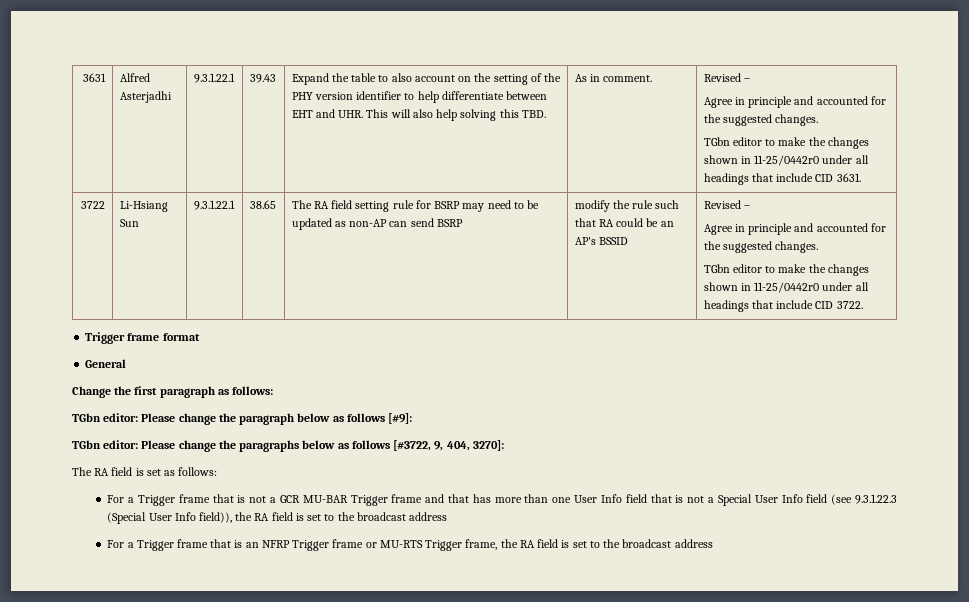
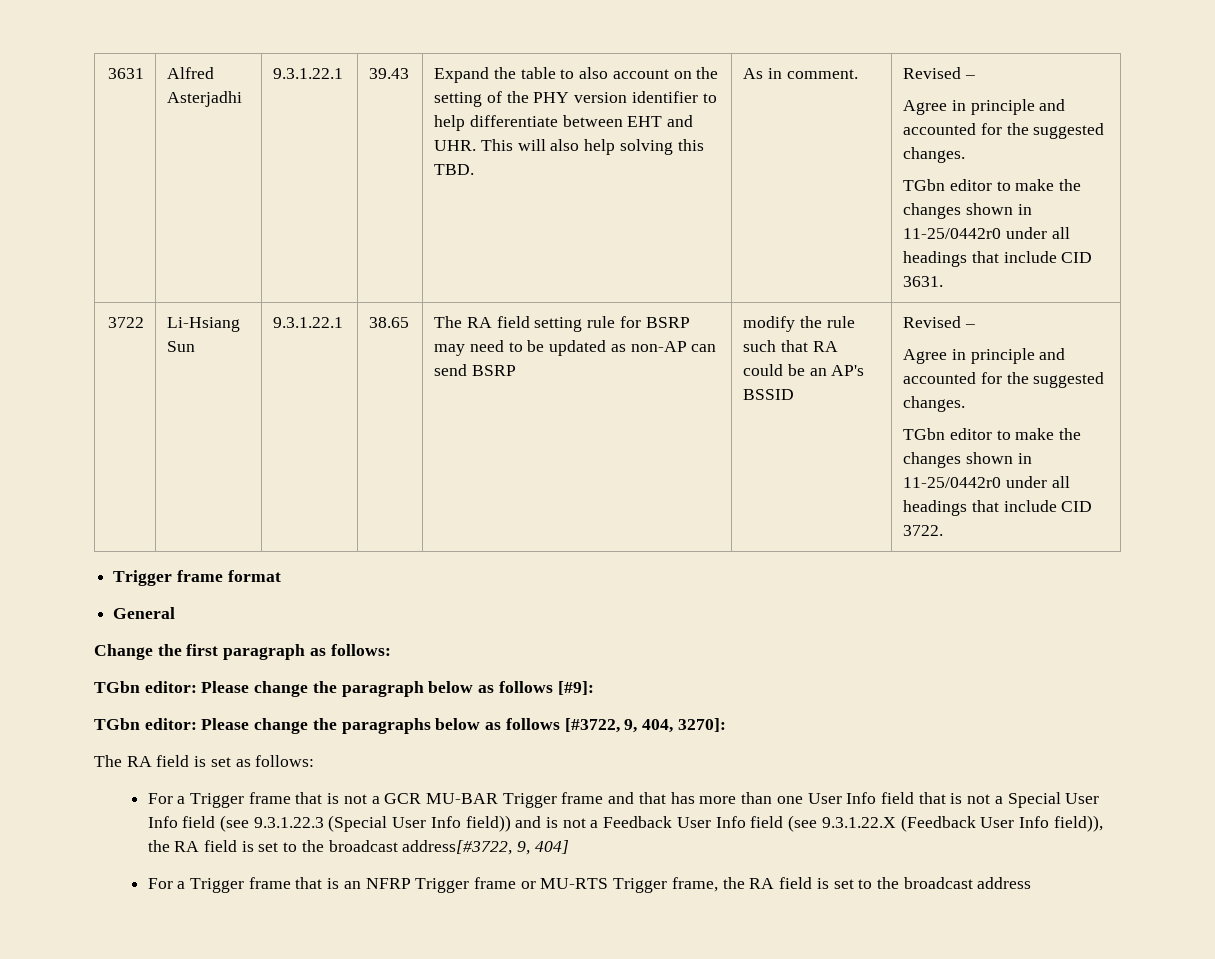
- For a Trigger frame that is not a GCR MU-BAR Trigger frame and that has more than one User Info field that is not a Special User Info field (see 9.3.1.22.3 (Special User Info field)), the RA field is set to the broadcast address
+ For a Trigger frame that is not a GCR MU-BAR Trigger frame and that has more than one User Info field that is not a Special User Info field (see 9.3.1.22.3 (Special User Info field)) and is not a Feedback User Info field (see 9.3.1.22.X (Feedback User Info field)), the RA field is set to the broadcast address[#3722, 9, 404]

